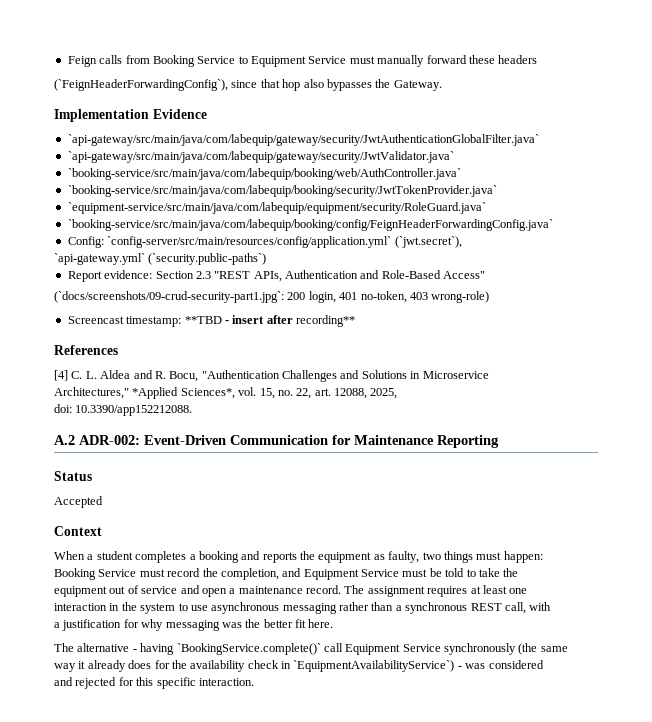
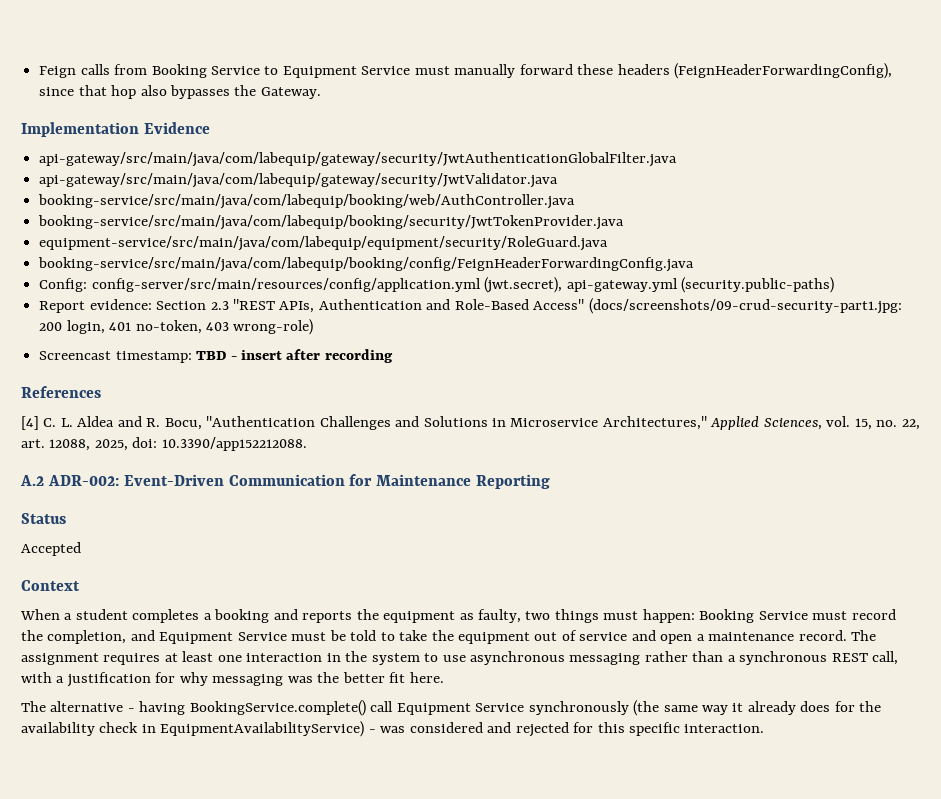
- Feign calls from Booking Service to Equipment Service must manually forward these headers
- (`FeignHeaderForwardingConfig`), since that hop also bypasses the Gateway.
+ Feign calls from Booking Service to Equipment Service must manually forward these headers (FeignHeaderForwardingConfig), since that hop also bypasses the Gateway.
- `api-gateway/src/main/java/com/labequip/gateway/security/JwtAuthenticationGlobalFilter.java`
- `api-gateway/src/main/java/com/labequip/gateway/security/JwtValidator.java`
- `booking-service/src/main/java/com/labequip/booking/web/AuthController.java`
- `booking-service/src/main/java/com/labequip/booking/security/JwtTokenProvider.java`
- `equipment-service/src/main/java/com/labequip/equipment/security/RoleGuard.java`
- `booking-service/src/main/java/com/labequip/booking/config/FeignHeaderForwardingConfig.java`
- Config: `config-server/src/main/resources/config/application.yml` (`jwt.secret`),
- `api-gateway.yml` (`security.public-paths`)
+ api-gateway/src/main/java/com/labequip/gateway/security/JwtAuthenticationGlobalFilter.java
+ api-gateway/src/main/java/com/labequip/gateway/security/JwtValidator.java
+ booking-service/src/main/java/com/labequip/booking/web/AuthController.java
+ booking-service/src/main/java/com/labequip/booking/security/JwtTokenProvider.java
+ equipment-service/src/main/java/com/labequip/equipment/security/RoleGuard.java
+ booking-service/src/main/java/com/labequip/booking/config/FeignHeaderForwardingConfig.java
+ Config: config-server/src/main/resources/config/application.yml (jwt.secret), api-gateway.yml (security.public-paths)
- Report evidence: Section 2.3 "REST APIs, Authentication and Role-Based Access"
- (`docs/screenshots/09-crud-security-part1.jpg`: 200 login, 401 no-token, 403 wrong-role)
+ Report evidence: Section 2.3 "REST APIs, Authentication and Role-Based Access" (docs/screenshots/09-crud-security-part1.jpg: 200 login, 401 no-token, 403 wrong-role)
- Screencast timestamp: **TBD - insert after recording**
+ Screencast timestamp: TBD - insert after recording
- [4] C. L. Aldea and R. Bocu, "Authentication Challenges and Solutions in Microservice
- Architectures," *Applied Sciences*, vol. 15, no. 22, art. 12088, 2025,
- doi: 10.3390/app152212088.
+ [4] C. L. Aldea and R. Bocu, "Authentication Challenges and Solutions in Microservice Architectures," Applied Sciences, vol. 15, no. 22, art. 12088, 2025, doi: 10.3390/app152212088.
- When a student completes a booking and reports the equipment as faulty, two things must happen:
- Booking Service must record the completion, and Equipment Service must be told to take the
- equipment out of service and open a maintenance record.
+ When a student completes a booking and reports the equipment as faulty, two things must happen: Booking Service must record the completion, and Equipment Service must be told to take the equipment out of service and open a maintenance record.
- The assignment requires at least one
- interaction in the system to use asynchronous messaging rather than a synchronous REST call, with
- a justification for why messaging was the better fit here.
+ The assignment requires at least one interaction in the system to use asynchronous messaging rather than a synchronous REST call, with a justification for why messaging was the better fit here.
- The alternative - having `BookingService.complete()` call Equipment Service synchronously (the same
- way it already does for the availability check in `EquipmentAvailabilityService`) - was considered
- and rejected for this specific interaction.
+ The alternative - having BookingService.complete() call Equipment Service synchronously (the same way it already does for the availability check in EquipmentAvailabilityService) - was considered and rejected for this specific interaction.

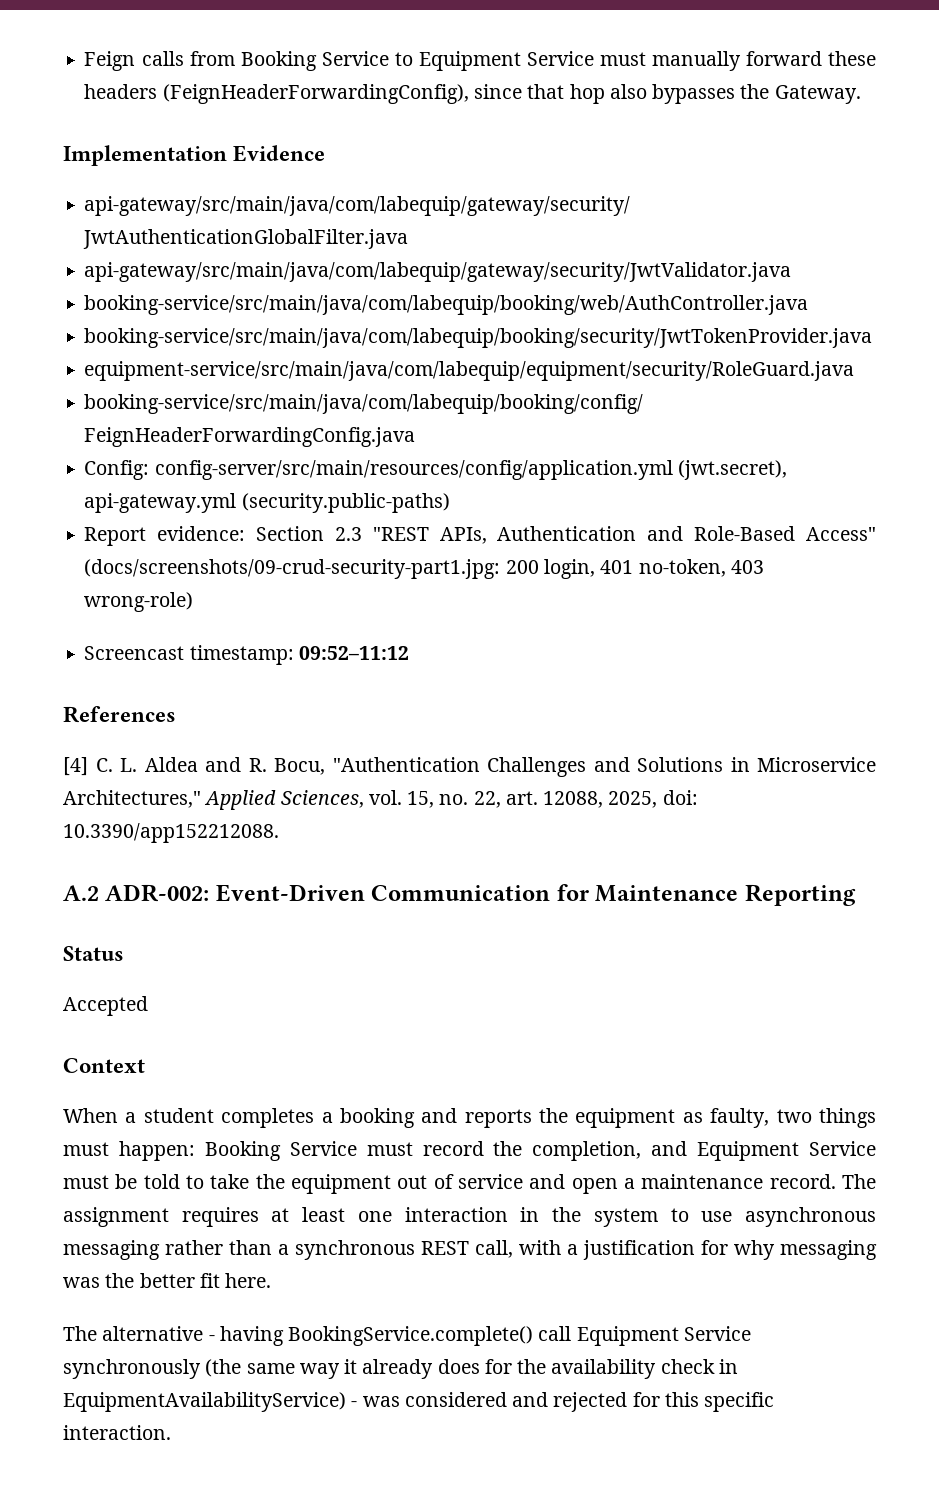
- Screencast timestamp: TBD - insert after recording
+ Screencast timestamp: 09:52–11:12

